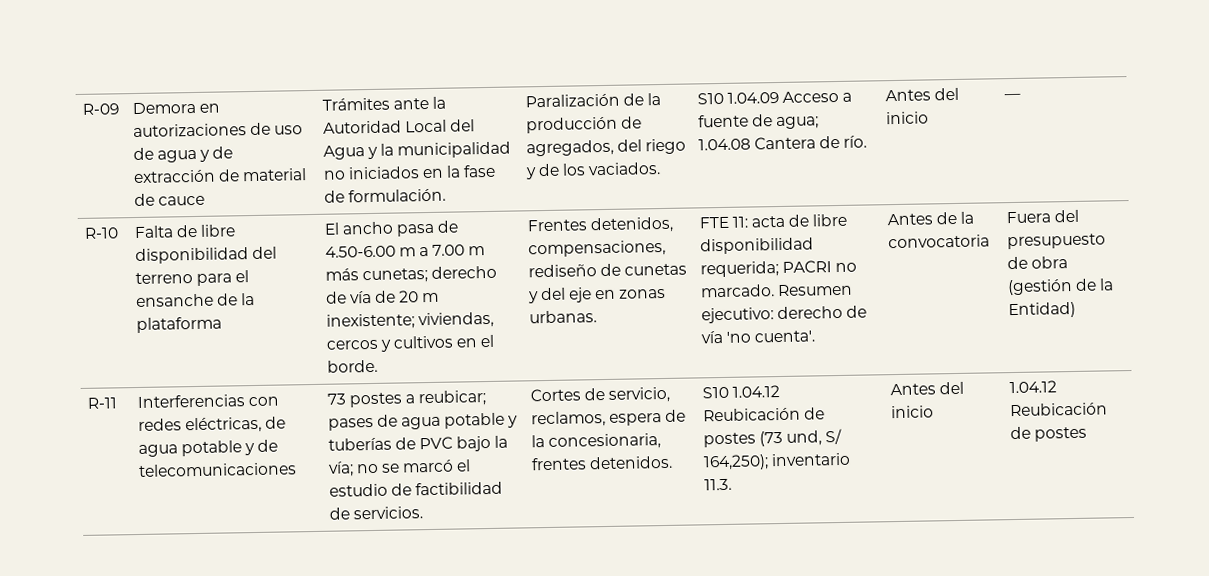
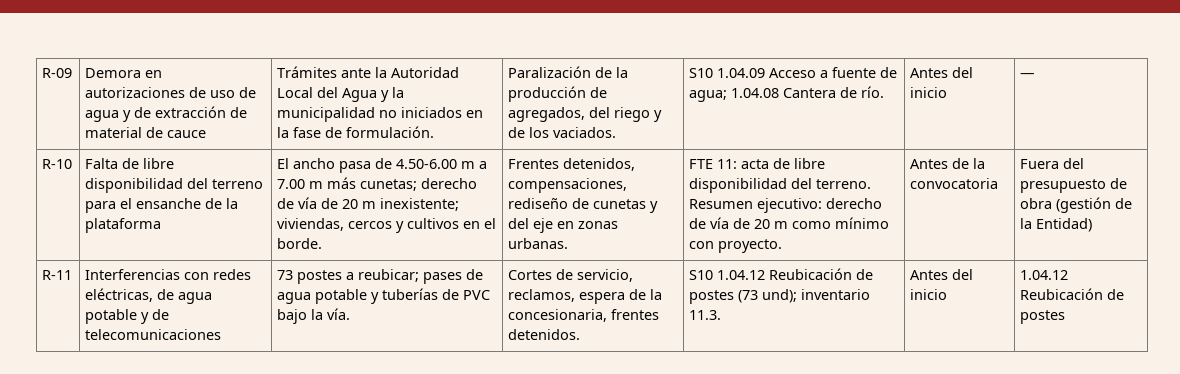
- FTE 11: acta de libre disponibilidad requerida; PACRI no marcado.
+ FTE 11: acta de libre disponibilidad del terreno.
- Resumen ejecutivo: derecho de vía 'no cuenta'.
+ Resumen ejecutivo: derecho de vía de 20 m como mínimo con proyecto.
- 73 postes a reubicar; pases de agua potable y tuberías de PVC bajo la vía; no se marcó el estudio de factibilidad de servicios.
+ 73 postes a reubicar; pases de agua potable y tuberías de PVC bajo la vía.
- S10 1.04.12 Reubicación de postes (73 und, S/ 164,250); inventario 11.3.
+ S10 1.04.12 Reubicación de postes (73 und); inventario 11.3.

